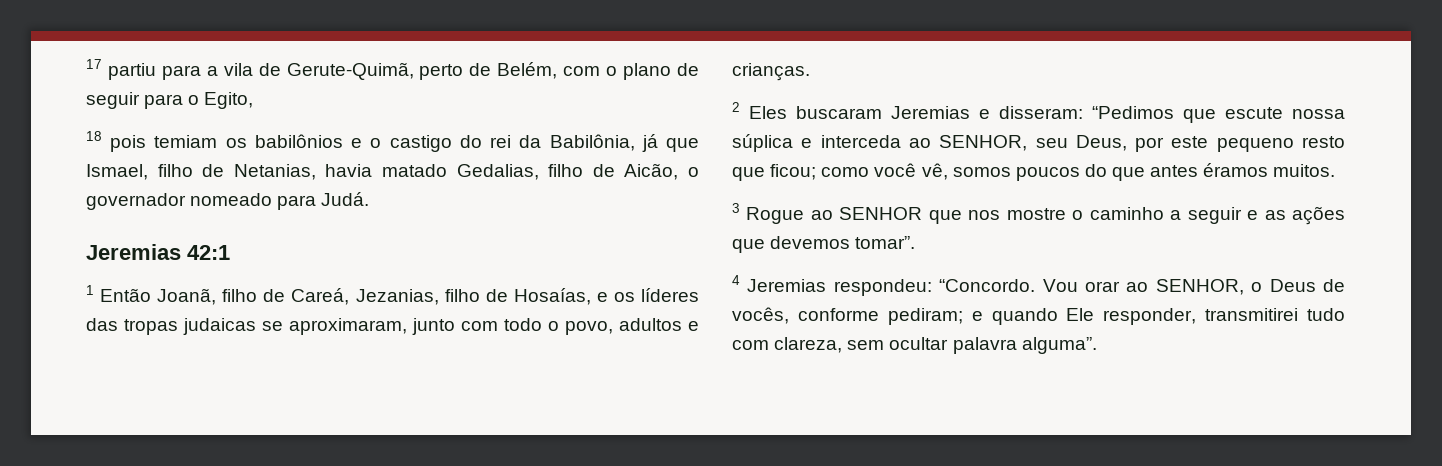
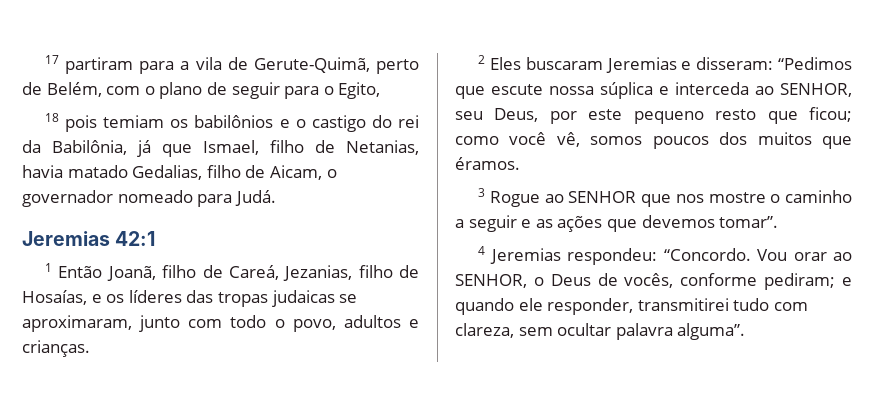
- 17 partiu para a vila de Gerute-Quimã, perto de Belém, com o plano de seguir para o Egito,
+ 17 partiram para a vila de Gerute-Quimã, perto de Belém, com o plano de seguir para o Egito,
- 18 pois temiam os babilônios e o castigo do rei da Babilônia, já que Ismael, filho de Netanias, havia matado Gedalias, filho de Aicão, o governador nomeado para Judá.
+ 18 pois temiam os babilônios e o castigo do rei da Babilônia, já que Ismael, filho de Netanias, havia matado Gedalias, filho de Aicam, o governador nomeado para Judá.
- 2 Eles buscaram Jeremias e disseram: “Pedimos que escute nossa súplica e interceda ao SENHOR, seu Deus, por este pequeno resto que ficou; como você vê, somos poucos do que antes éramos muitos.
+ 2 Eles buscaram Jeremias e disseram: “Pedimos que escute nossa súplica e interceda ao SENHOR, seu Deus, por este pequeno resto que ficou; como você vê, somos poucos dos muitos que éramos.
- Vou orar ao SENHOR, o Deus de vocês, conforme pediram; e quando Ele responder, transmitirei tudo com clareza, sem ocultar palavra alguma”.
+ Vou orar ao SENHOR, o Deus de vocês, conforme pediram; e quando ele responder, transmitirei tudo com clareza, sem ocultar palavra alguma”.

